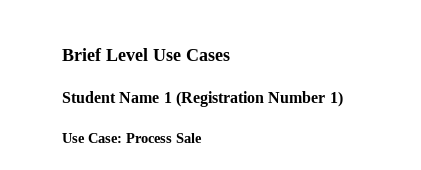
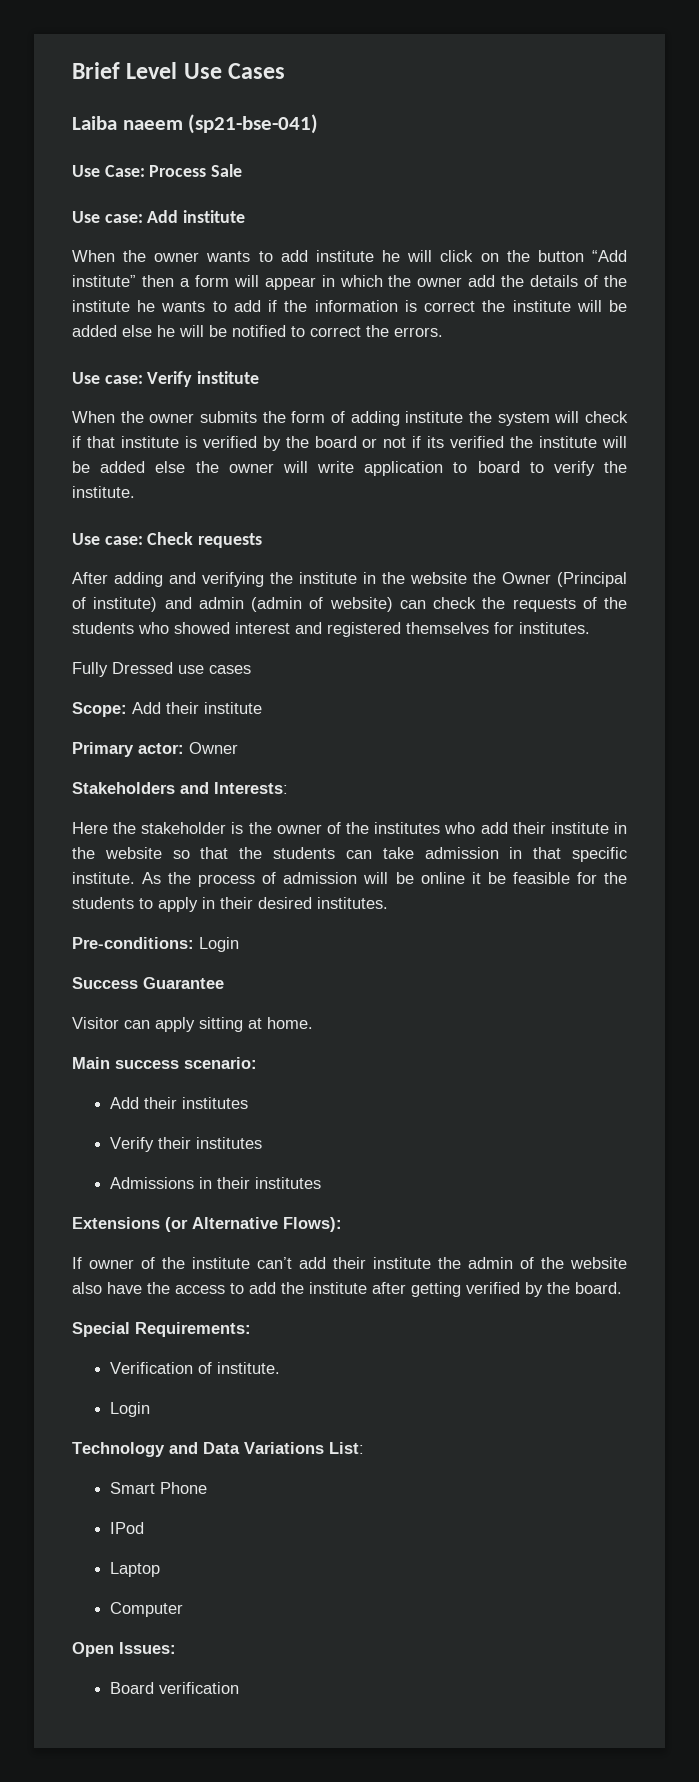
- Student Name 1 (Registration Number 1)
+ Laiba naeem (sp21-bse-041)
  Use Case: Process Sale
+ Use case: Add institute
+ When the owner wants to add institute he will click on the button “Add institute” then a form will appear in which the owner add the details of the institute he wants to add if the information is correct the institute will be added else he will be notified to correct the errors.
+ Use case: Verify institute
+ When the owner submits the form of adding institute the system will check if that institute is verified by the board or not if its verified the institute will be added else the owner will write application to board to verify the institute.
+ Use case: Check requests
+ After adding and verifying the institute in the website the Owner (Principal of institute) and admin (admin of website) can check the requests of the students who showed interest and registered themselves for institutes.
+ Fully Dressed use cases
+ Scope: Add their institute
+ Primary actor: Owner
+ Stakeholders and Interests:
+ Here the stakeholder is the owner of the institutes who add their institute in the website so that the students can take admission in that specific institute. As the process of admission will be online it be feasible for the students to apply in their desired institutes.
+ Pre-conditions: Login
+ Success Guarantee
+ Visitor can apply sitting at home.
+ Main success scenario:
+ Add their institutes
+ Verify their institutes
+ Admissions in their institutes
+ Extensions (or Alternative Flows):
+ If owner of the institute can’t add their institute the admin of the website also have the access to add the institute after getting verified by the board.
+ Special Requirements:
+ Verification of institute.
+ Login
+ Technology and Data Variations List:
+ Smart Phone
+ IPod
+ Laptop
+ Computer
+ Open Issues:
+ Board verification

